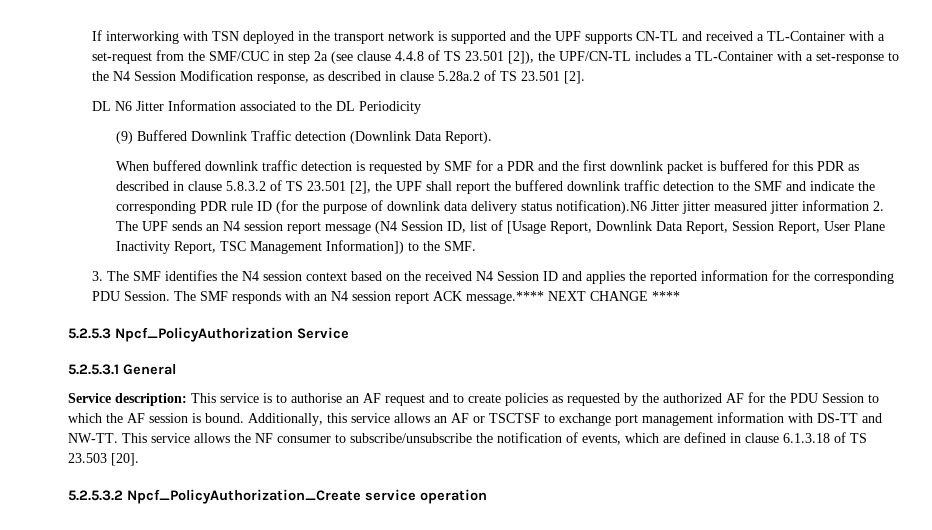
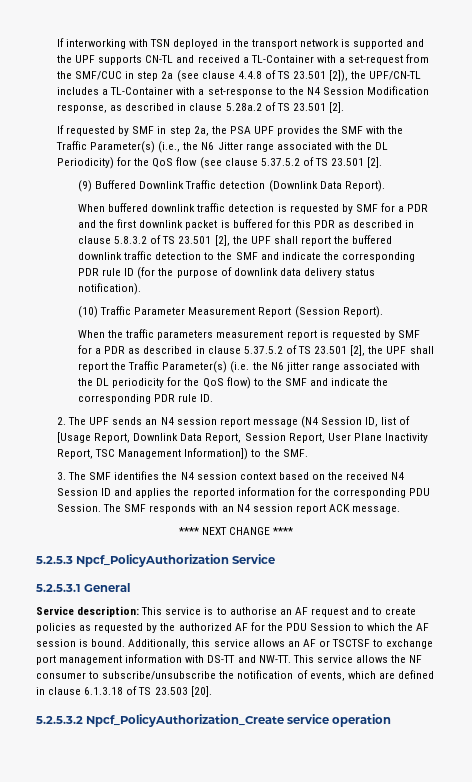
- DL N6 Jitter Information associated to the DL Periodicity
+ If requested by SMF in step 2a, the PSA UPF provides the SMF with the Traffic Parameter(s) (i.e., the N6 Jitter range associated with the DL Periodicity) for the QoS flow (see clause 5.37.5.2 of TS 23.501 [2].
- When buffered downlink traffic detection is requested by SMF for a PDR and the first downlink packet is buffered for this PDR as described in clause 5.8.3.2 of TS 23.501 [2], the UPF shall report the buffered downlink traffic detection to the SMF and indicate the corresponding PDR rule ID (for the purpose of downlink data delivery status notification).N6 Jitter jitter measured jitter information 2. The UPF sends an N4 session report message (N4 Session ID, list of [Usage Report, Downlink Data Report, Session Report, User Plane Inactivity Report, TSC Management Information]) to the SMF.
+ When buffered downlink traffic detection is requested by SMF for a PDR and the first downlink packet is buffered for this PDR as described in clause 5.8.3.2 of TS 23.501 [2], the UPF shall report the buffered downlink traffic detection to the SMF and indicate the corresponding PDR rule ID (for the purpose of downlink data delivery status notification).
+ (10) Traffic Parameter Measurement Report (Session Report).
+ When the traffic parameters measurement report is requested by SMF for a PDR as described in clause 5.37.5.2 of TS 23.501 [2], the UPF shall report the Traffic Parameter(s) (i.e. the N6 jitter range associated with the DL periodicity for the QoS flow) to the SMF and indicate the corresponding PDR rule ID.
+ 2. The UPF sends an N4 session report message (N4 Session ID, list of [Usage Report, Downlink Data Report, Session Report, User Plane Inactivity Report, TSC Management Information]) to the SMF.
- The SMF responds with an N4 session report ACK message.**** NEXT CHANGE ****
+ The SMF responds with an N4 session report ACK message.
+ **** NEXT CHANGE ****

